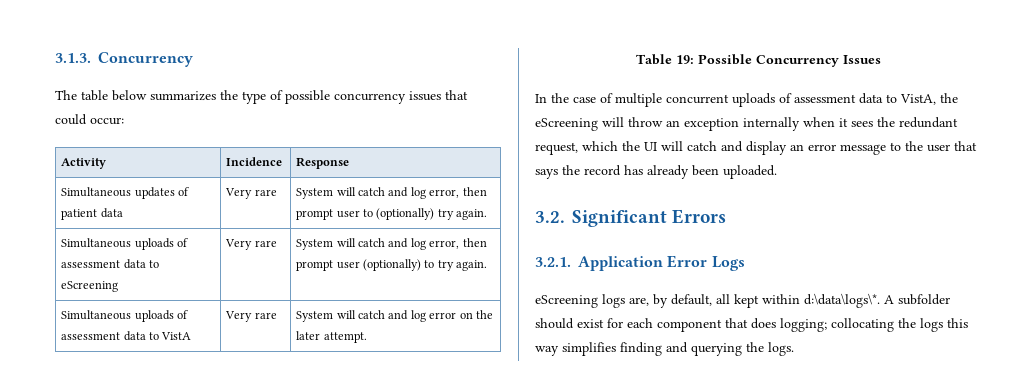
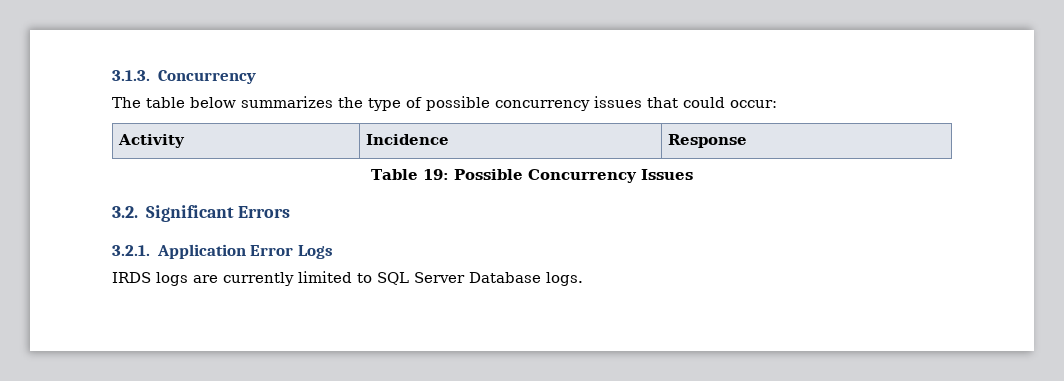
- Simultaneous updates of patient data | Very rare | System will catch and log error, then prompt user to (optionally) try again.
- Simultaneous uploads of assessment data to eScreening | Very rare | System will catch and log error, then prompt user (optionally) to try again.
- Simultaneous uploads of assessment data to VistA | Very rare | System will catch and log error on the later attempt.
- In the case of multiple concurrent uploads of assessment data to VistA, the eScreening will throw an exception internally when it sees the redundant request, which the UI will catch and display an error message to the user that says the record has already been uploaded.
- eScreening logs are, by default, all kept within d:\data\logs\*. A subfolder should exist for each component that does logging; collocating the logs this way simplifies finding and querying the logs.
+ IRDS logs are currently limited to SQL Server Database logs.

